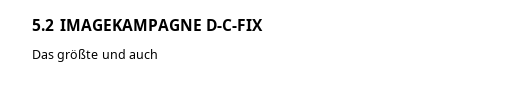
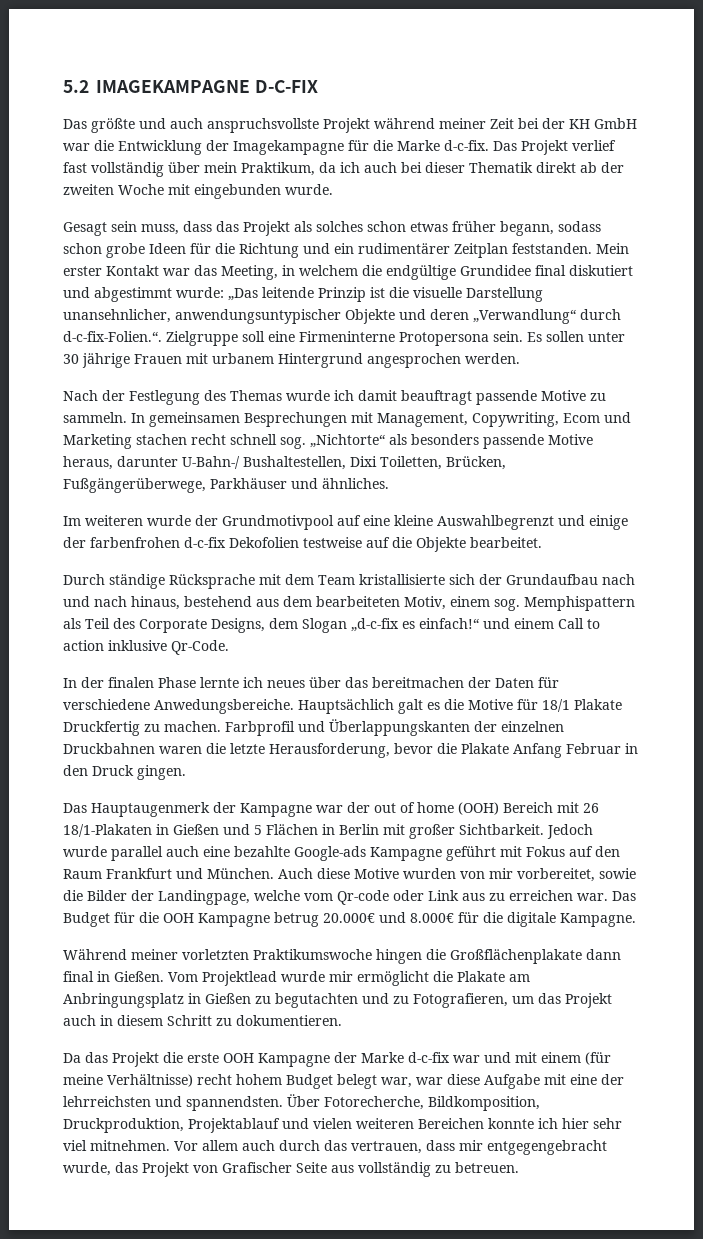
- Das größte und auch
+ Das größte und auch anspruchsvollste Projekt während meiner Zeit bei der KH GmbH war die Entwicklung der Imagekampagne für die Marke d-c-fix. Das Projekt verlief fast vollständig über mein Praktikum, da ich auch bei dieser Thematik direkt ab der zweiten Woche mit eingebunden wurde.
+ Gesagt sein muss, dass das Projekt als solches schon etwas früher begann, sodass schon grobe Ideen für die Richtung und ein rudimentärer Zeitplan feststanden. Mein erster Kontakt war das Meeting, in welchem die endgültige Grundidee final diskutiert und abgestimmt wurde: „Das leitende Prinzip ist die visuelle Darstellung unansehnlicher, anwendungsuntypischer Objekte und deren „Verwandlung“ durch d-c-fix-Folien.“. Zielgruppe soll eine Firmeninterne Protopersona sein. Es sollen unter 30 jährige Frauen mit urbanem Hintergrund angesprochen werden.
+ Nach der Festlegung des Themas wurde ich damit beauftragt passende Motive zu sammeln. In gemeinsamen Besprechungen mit Management, Copywriting, Ecom und Marketing stachen recht schnell sog. „Nichtorte“ als besonders passende Motive heraus, darunter U-Bahn-/ Bushaltestellen, Dixi Toiletten, Brücken, Fußgängerüberwege, Parkhäuser und ähnliches.
+ Im weiteren wurde der Grundmotivpool auf eine kleine Auswahlbegrenzt und einige der farbenfrohen d-c-fix Dekofolien testweise auf die Objekte bearbeitet.
+ Durch ständige Rücksprache mit dem Team kristallisierte sich der Grundaufbau nach und nach hinaus, bestehend aus dem bearbeiteten Motiv, einem sog. Memphispattern als Teil des Corporate Designs, dem Slogan „d-c-fix es einfach!“ und einem Call to action inklusive Qr-Code.
+ In der finalen Phase lernte ich neues über das bereitmachen der Daten für verschiedene Anwedungsbereiche. Hauptsächlich galt es die Motive für 18/1 Plakate Druckfertig zu machen. Farbprofil und Überlappungskanten der einzelnen Druckbahnen waren die letzte Herausforderung, bevor die Plakate Anfang Februar in den Druck gingen.
+ Das Hauptaugenmerk der Kampagne war der out of home (OOH) Bereich mit 26 18/1-Plakaten in Gießen und 5 Flächen in Berlin mit großer Sichtbarkeit. Jedoch wurde parallel auch eine bezahlte Google-ads Kampagne geführt mit Fokus auf den Raum Frankfurt und München. Auch diese Motive wurden von mir vorbereitet, sowie die Bilder der Landingpage, welche vom Qr-code oder Link aus zu erreichen war. Das Budget für die OOH Kampagne betrug 20.000€ und 8.000€ für die digitale Kampagne.
+ Während meiner vorletzten Praktikumswoche hingen die Großflächenplakate dann final in Gießen. Vom Projektlead wurde mir ermöglicht die Plakate am Anbringungsplatz in Gießen zu begutachten und zu Fotografieren, um das Projekt auch in diesem Schritt zu dokumentieren.
+ Da das Projekt die erste OOH Kampagne der Marke d-c-fix war und mit einem (für meine Verhältnisse) recht hohem Budget belegt war, war diese Aufgabe mit eine der lehrreichsten und spannendsten. Über Fotorecherche, Bildkomposition, Druckproduktion, Projektablauf und vielen weiteren Bereichen konnte ich hier sehr viel mitnehmen. Vor allem auch durch das vertrauen, dass mir entgegengebracht wurde, das Projekt von Grafischer Seite aus vollständig zu betreuen.

